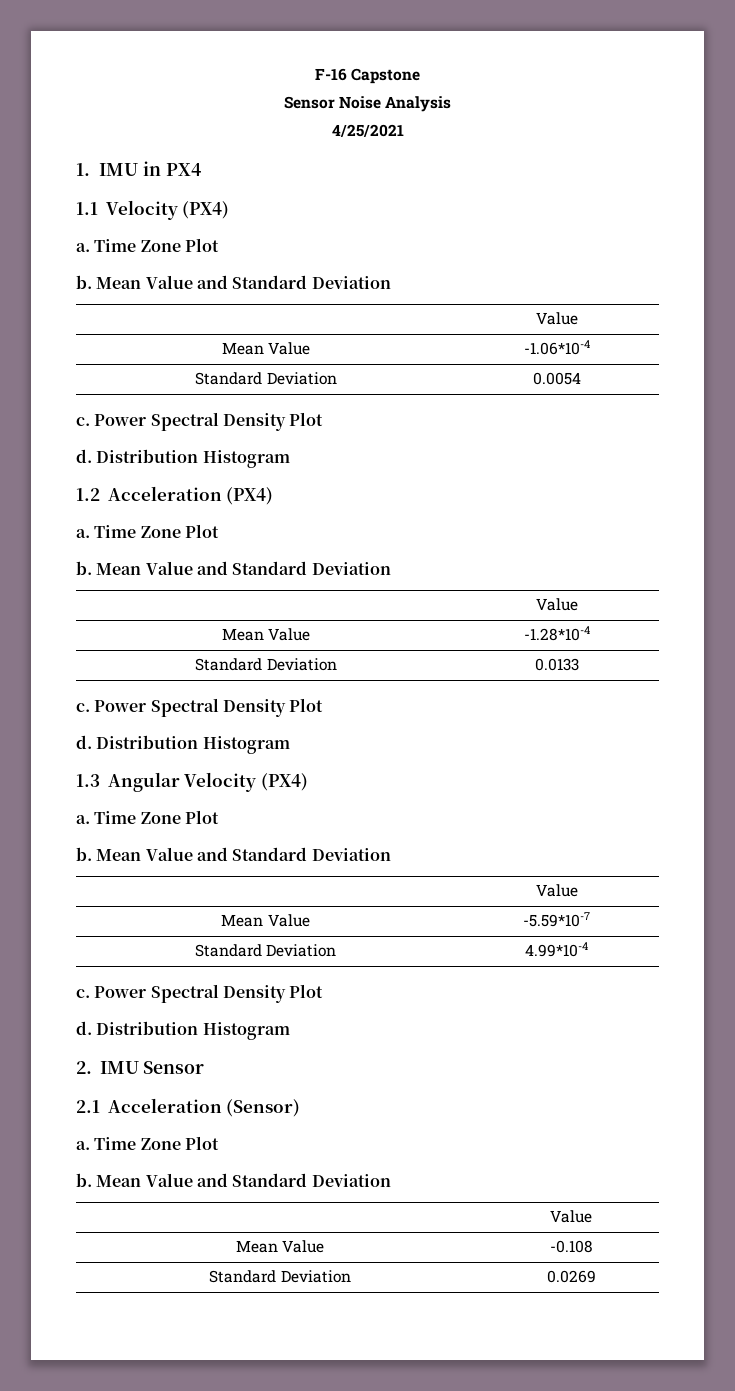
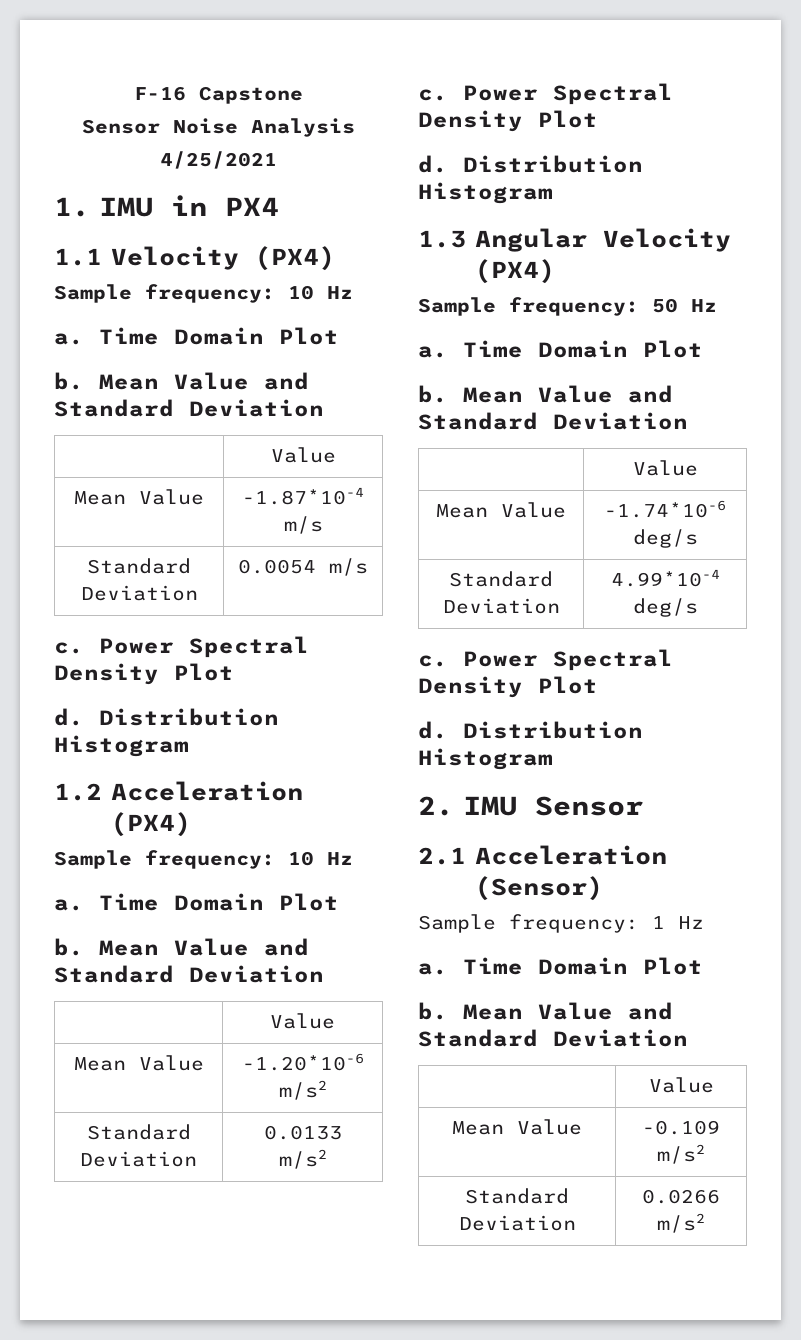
  1.1 Velocity (PX4)
- a. Time Zone Plot
+ Sample frequency: 10 Hz
+ a. Time Domain Plot
- Mean Value | -1.06*10-4
+ Mean Value | -1.87*10-4 m/s
- Standard Deviation | 0.0054
+ Standard Deviation | 0.0054 m/s
  1.2 Acceleration (PX4)
- a. Time Zone Plot
+ Sample frequency: 10 Hz
+ a. Time Domain Plot
- Mean Value | -1.28*10-4
+ Mean Value | -1.20*10-6 m/s2
- Standard Deviation | 0.0133
+ Standard Deviation | 0.0133 m/s2
  1.3 Angular Velocity (PX4)
- a. Time Zone Plot
+ Sample frequency: 50 Hz
+ a. Time Domain Plot
- Mean Value | -5.59*10-7
+ Mean Value | -1.74*10-6 deg/s
- Standard Deviation | 4.99*10-4
+ Standard Deviation | 4.99*10-4 deg/s
  2.1 Acceleration (Sensor)
- a. Time Zone Plot
+ Sample frequency: 1 Hz
+ a. Time Domain Plot
- Mean Value | -0.108
- Standard Deviation | 0.0269
+ Mean Value | -0.109 m/s2
+ Standard Deviation | 0.0266 m/s2

